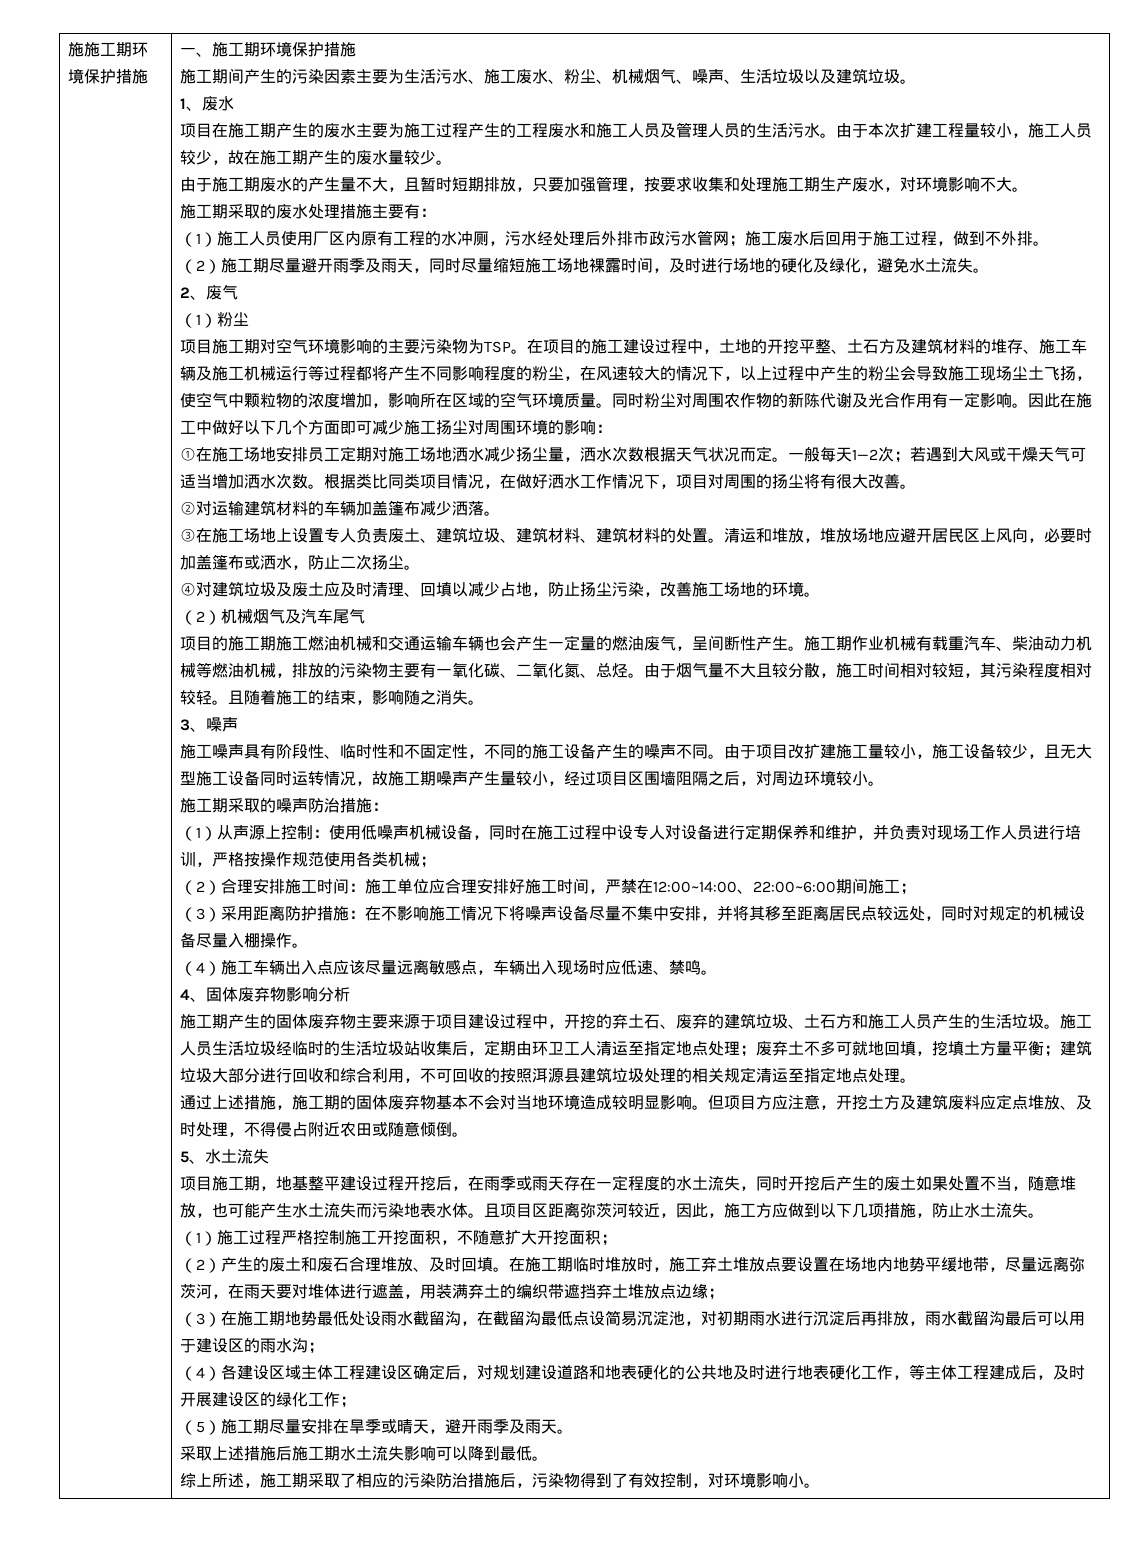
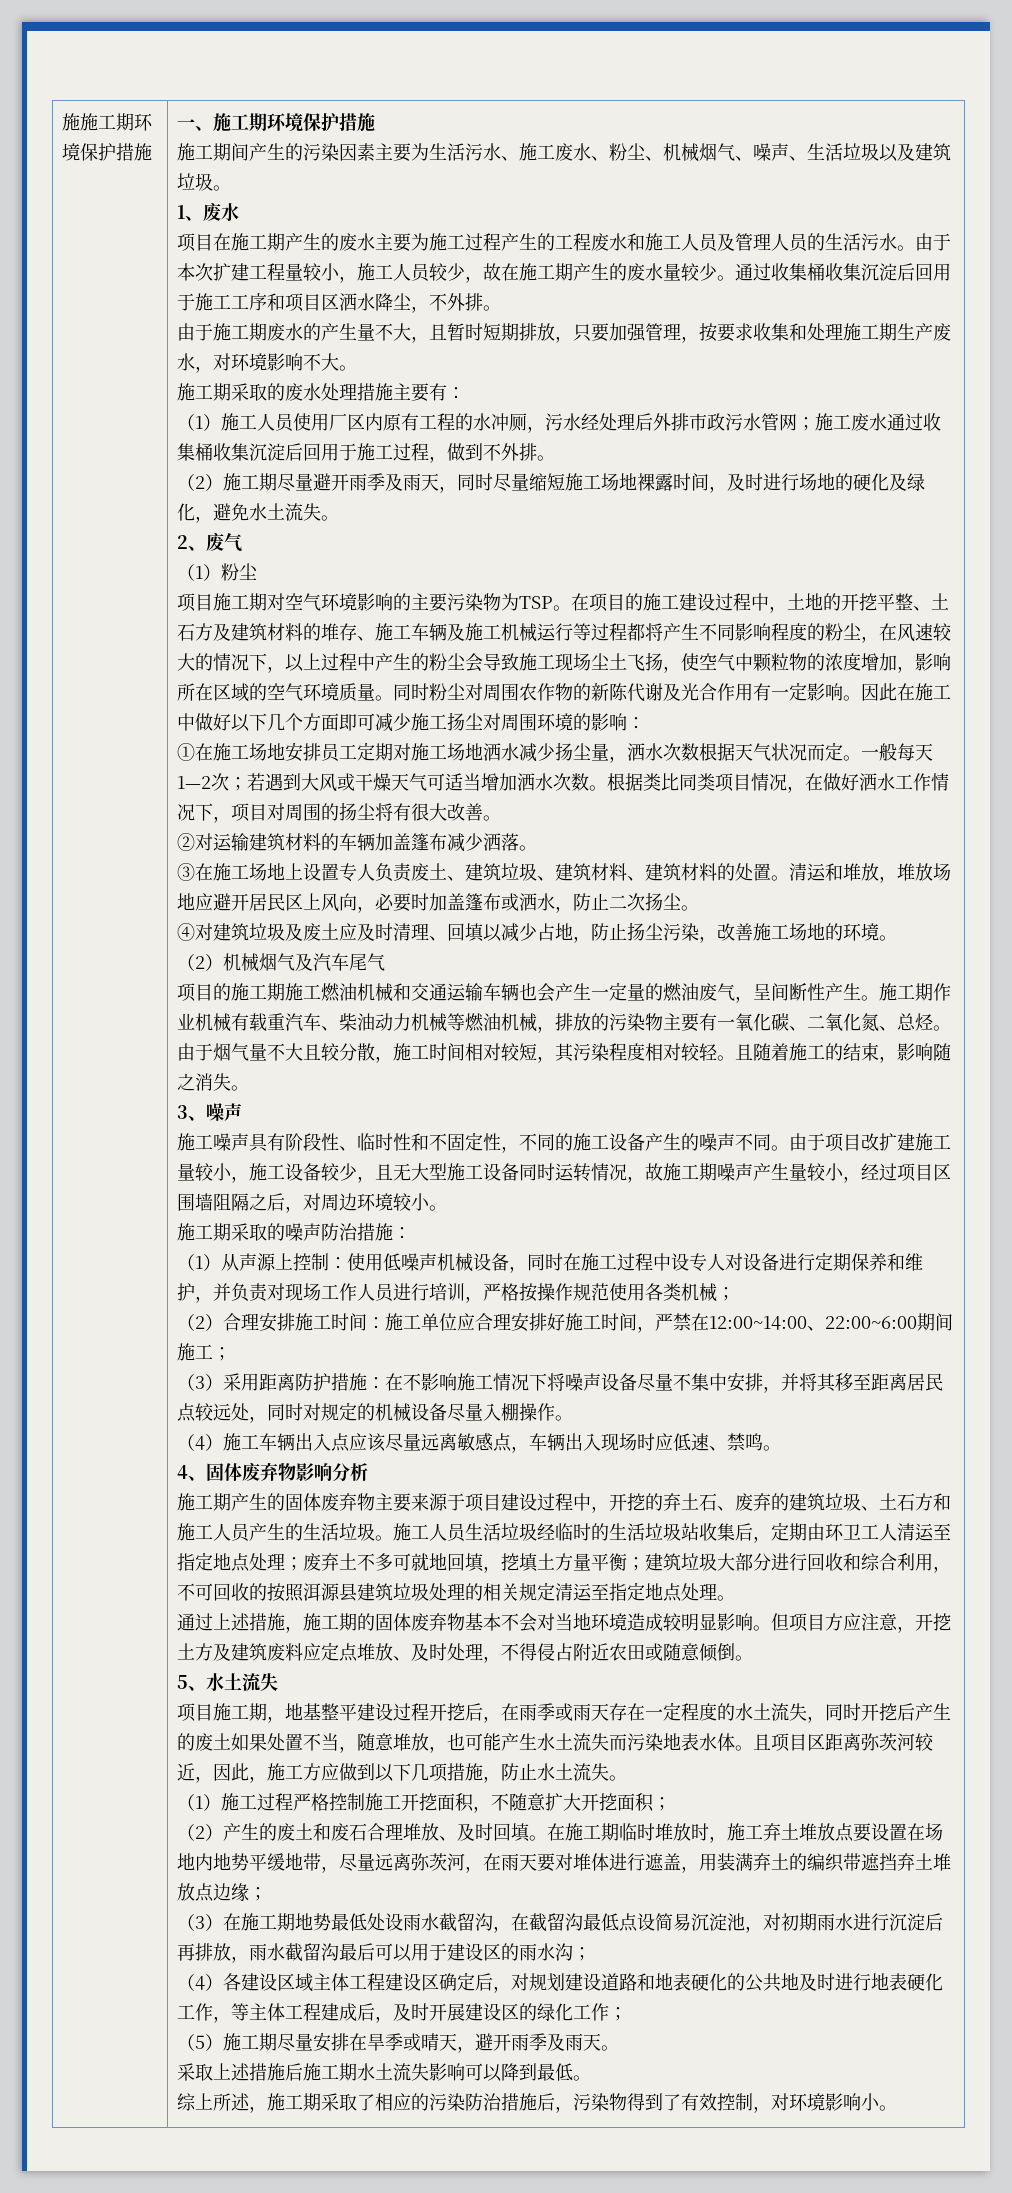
+ 通过收集桶收集沉淀后回用于施工工序和项目区洒水降尘，不外排。
- （1）施工人员使用厂区内原有工程的水冲厕，污水经处理后外排市政污水管网；施工废水后回用于施工过程，做到不外排。
+ （1）施工人员使用厂区内原有工程的水冲厕，污水经处理后外排市政污水管网；施工废水通过收集桶收集沉淀后回用于施工过程，做到不外排。

